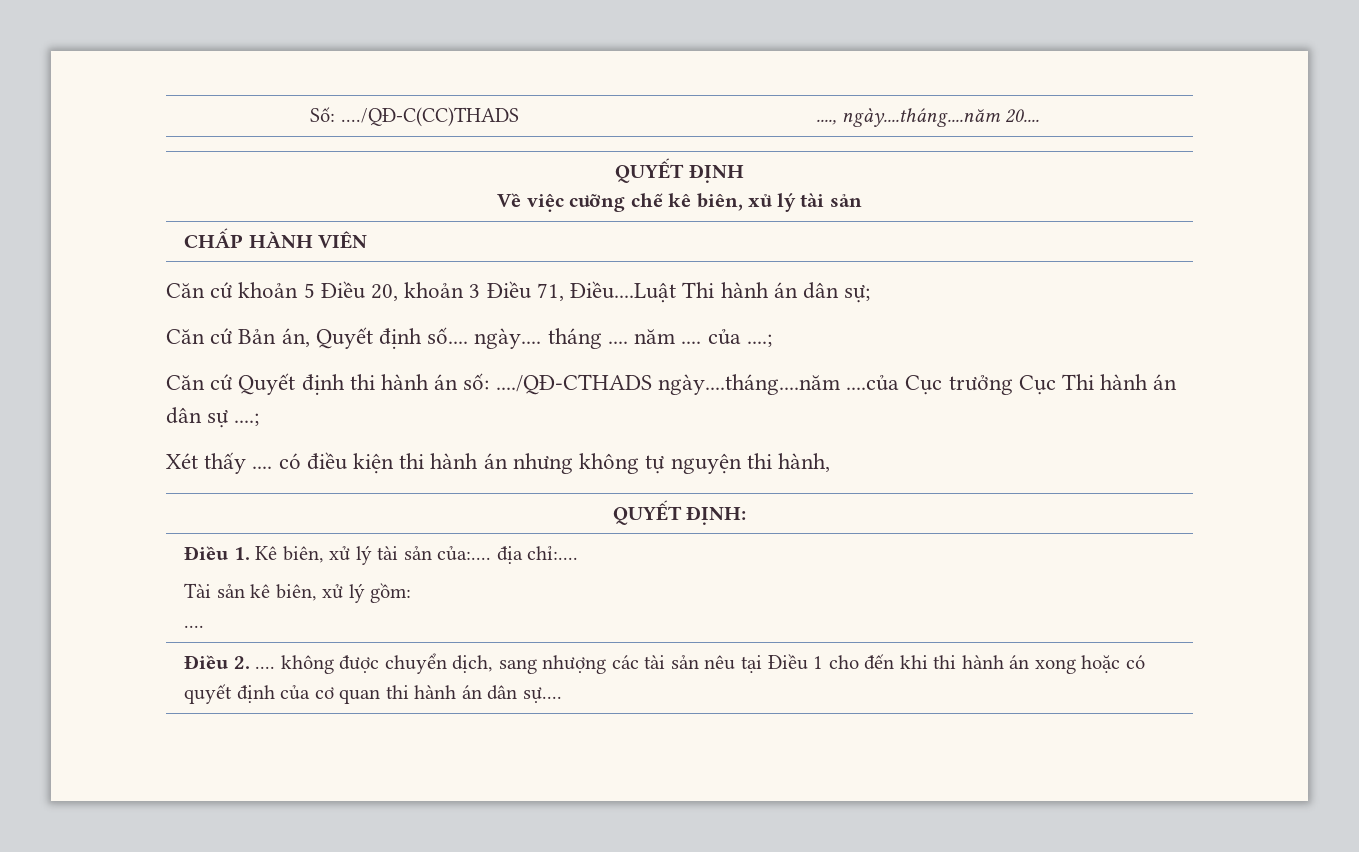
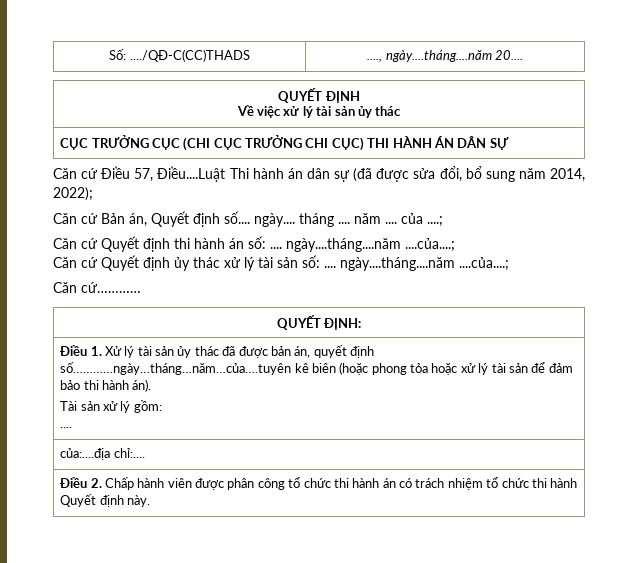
  QUYẾT ĐỊNH
- Về việc cưỡng chế kê biên, xử lý tài sản
- CHẤP HÀNH VIÊN
- Căn cứ khoản 5 Điều 20, khoản 3 Điều 71, Điều....Luật Thi hành án dân sự;
+ Về việc xử lý tài sản ủy thác
+ CỤC TRƯỞNG CỤC (CHI CỤC TRƯỞNG CHI CỤC) THI HÀNH ÁN DÂN SỰ
+ Căn cứ Điều 57, Điều....Luật Thi hành án dân sự (đã được sửa đổi, bổ sung năm 2014, 2022);
- Căn cứ Quyết định thi hành án số: ..../QĐ-CTHADS ngày....tháng....năm ....của Cục trưởng Cục Thi hành án dân sự ....;
- Xét thấy .... có điều kiện thi hành án nhưng không tự nguyện thi hành,
+ Căn cứ Quyết định thi hành án số: .... ngày....tháng....năm ....của....;
+ Căn cứ Quyết định ủy thác xử lý tài sản số: .... ngày....tháng....năm ....của....;
+ Căn cứ…………
  QUYẾT ĐỊNH:
- Điều 1. Kê biên, xử lý tài sản của:.... địa chỉ:....
- Tài sản kê biên, xử lý gồm:
+ Điều 1. Xử lý tài sản ủy thác đã được bản án, quyết định số…………ngày…tháng…năm…của….tuyên kê biên (hoặc phong tỏa hoặc xử lý tài sản để đảm bảo thi hành án).
+ Tài sản xử lý gồm:
+ của:....địa chỉ:....
- Điều 2. .... không được chuyển dịch, sang nhượng các tài sản nêu tại Điều 1 cho đến khi thi hành án xong hoặc có quyết định của cơ quan thi hành án dân sự....
+ Điều 2. Chấp hành viên được phân công tổ chức thi hành án có trách nhiệm tổ chức thi hành Quyết định này.

